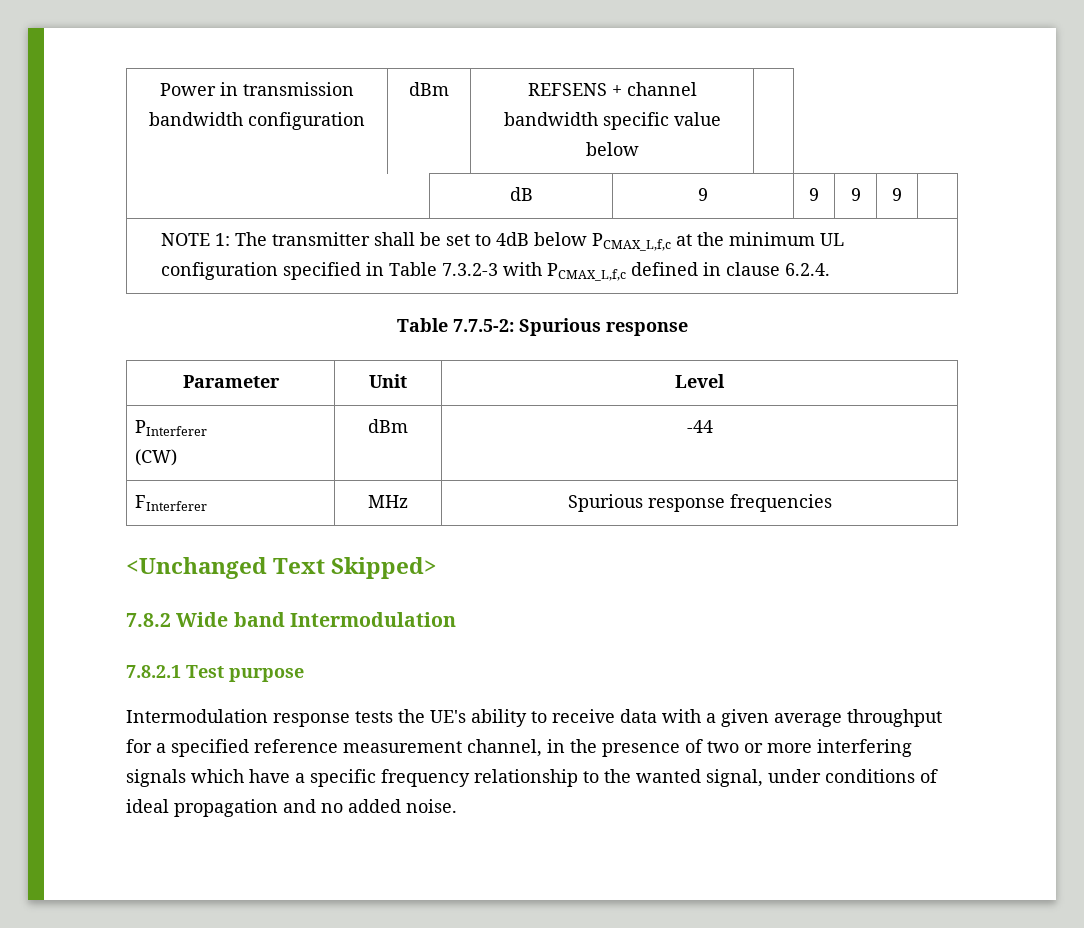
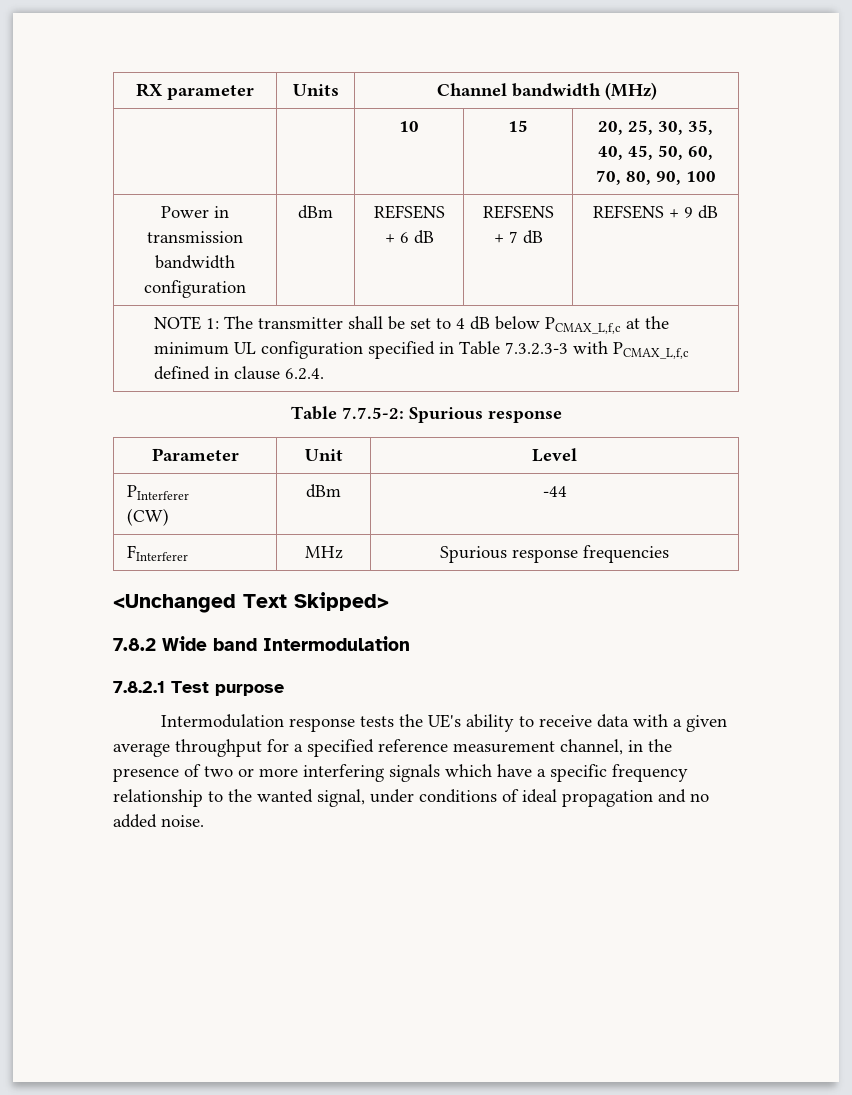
+ RX parameter | Units | Channel bandwidth (MHz)
+ | | 10 | 15 | 20, 25, 30, 35, 40, 45, 50, 60, 70, 80, 90, 100
- Power in transmission bandwidth configuration | dBm | REFSENS + channel bandwidth specific value below |
- | dB | 9 | 9 | 9 | 9 |
+ Power in transmission bandwidth configuration | dBm | REFSENS + 6 dB | REFSENS + 7 dB | REFSENS + 9 dB
- NOTE 1: The transmitter shall be set to 4dB below PCMAX_L,f,c at the minimum UL configuration specified in Table 7.3.2-3 with PCMAX_L,f,c defined in clause 6.2.4.
+ NOTE 1: The transmitter shall be set to 4 dB below PCMAX_L,f,c at the minimum UL configuration specified in Table 7.3.2.3-3 with PCMAX_L,f,c defined in clause 6.2.4.

